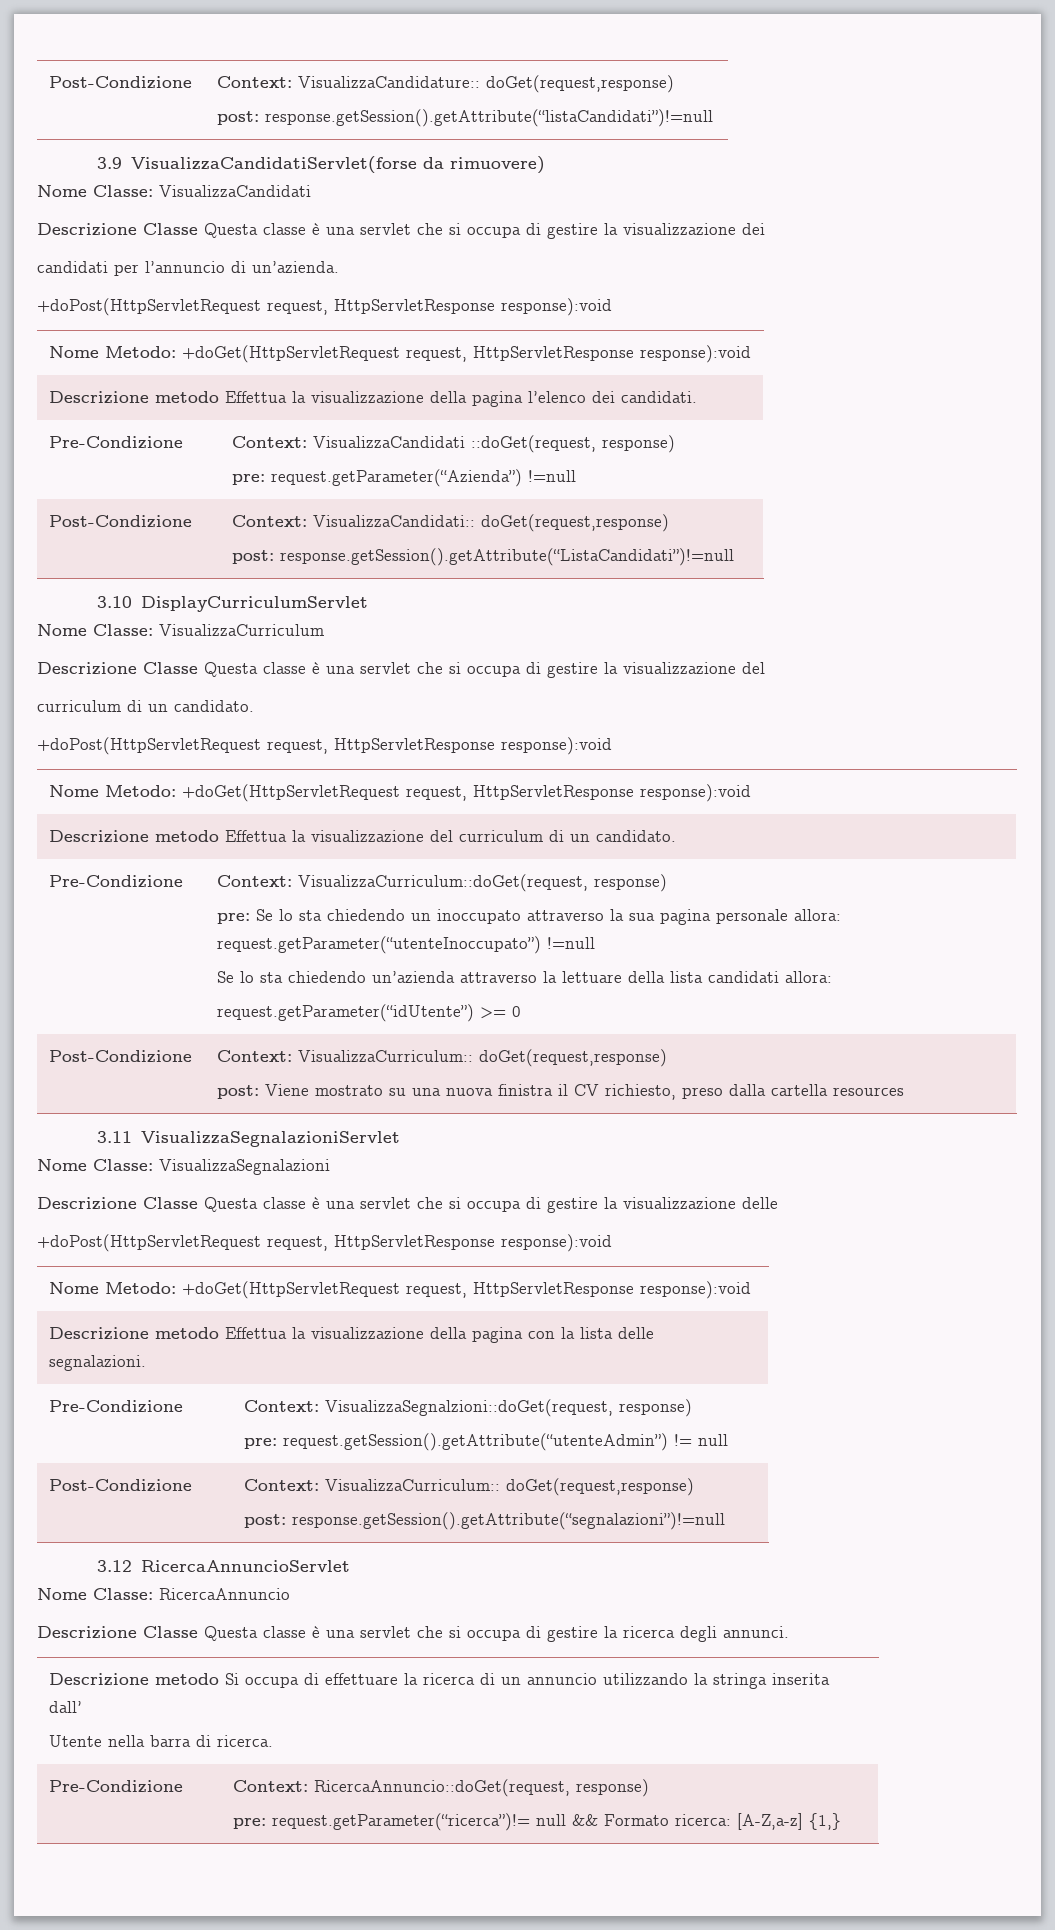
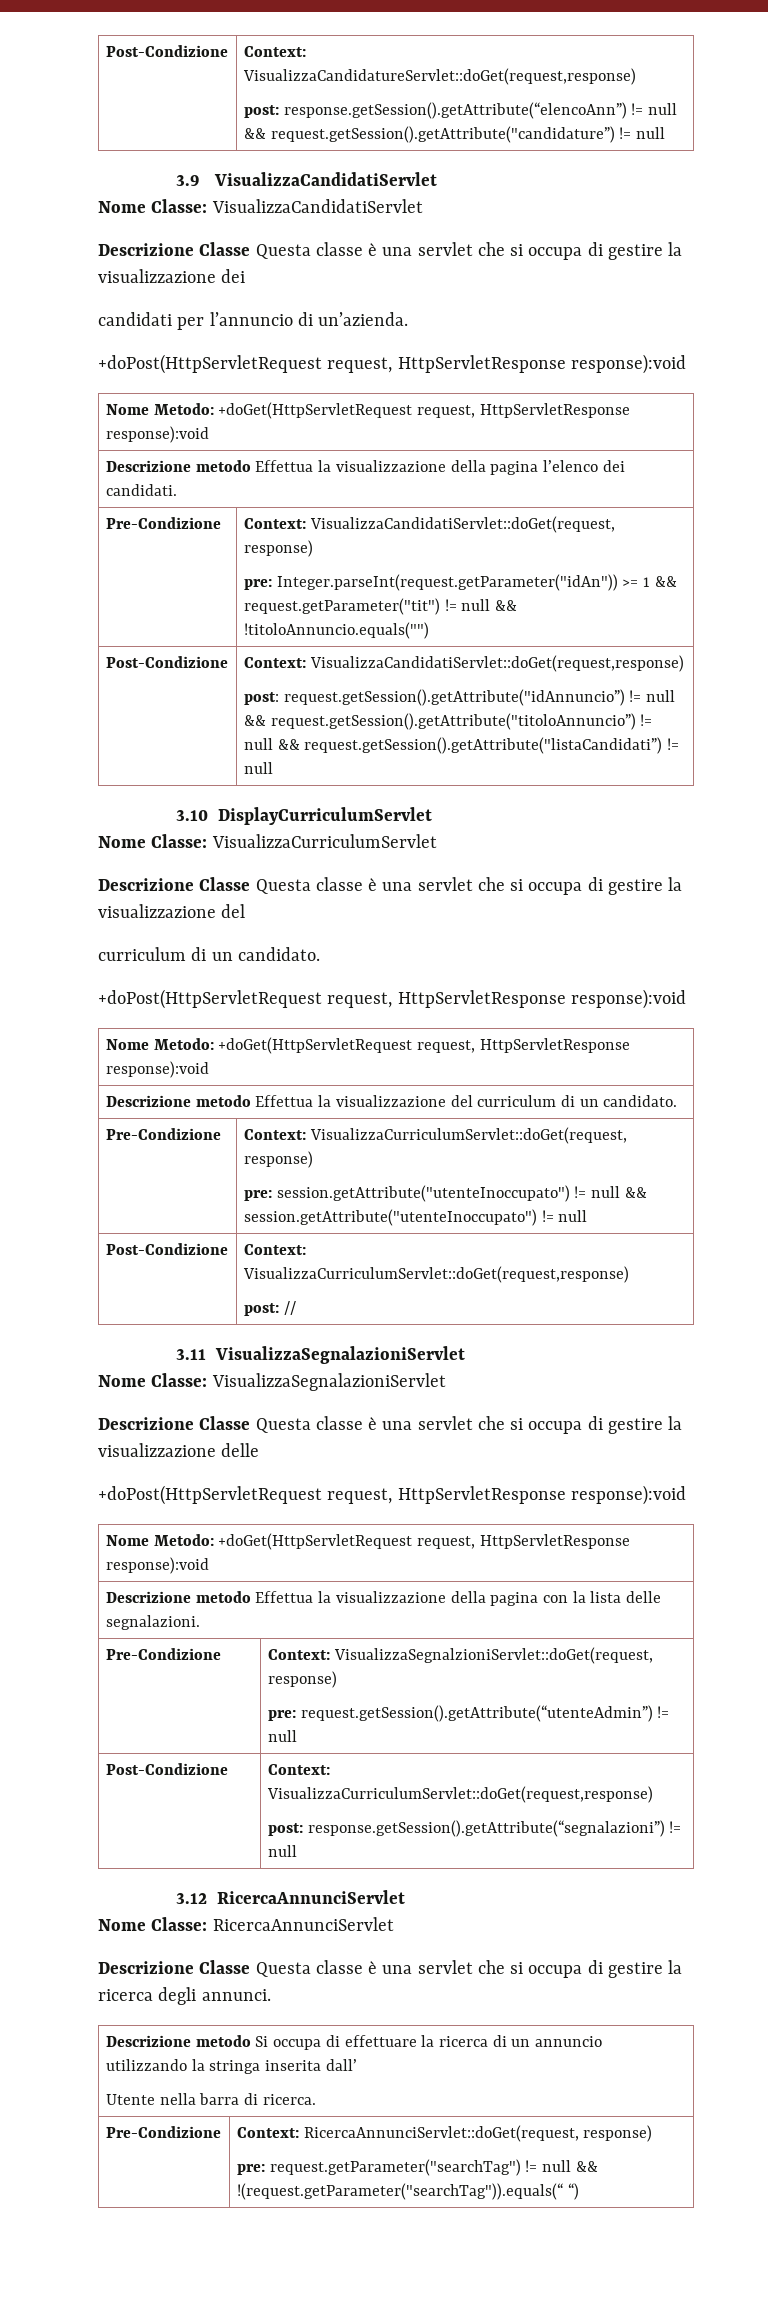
- Post-Condizione | Context: VisualizzaCandidature:: doGet(request,response)
- post: response.getSession().getAttribute(“listaCandidati”)!=null
- 3.9 VisualizzaCandidatiServlet(forse da rimuovere)
- Nome Classe: VisualizzaCandidati
+ Post-Condizione | Context: VisualizzaCandidatureServlet::doGet(request,response)
+ post: response.getSession().getAttribute(“elencoAnn”) != null && request.getSession().getAttribute("candidature”) != null
+ 3.9 VisualizzaCandidatiServlet
+ Nome Classe: VisualizzaCandidatiServlet
- Pre-Condizione | Context: VisualizzaCandidati ::doGet(request, response)
- pre: request.getParameter(“Azienda”) !=null
- Post-Condizione | Context: VisualizzaCandidati:: doGet(request,response)
- post: response.getSession().getAttribute(“ListaCandidati”)!=null
+ Pre-Condizione | Context: VisualizzaCandidatiServlet::doGet(request, response)
+ pre: Integer.parseInt(request.getParameter("idAn")) >= 1 && request.getParameter("tit") != null && !titoloAnnuncio.equals("")
+ Post-Condizione | Context: VisualizzaCandidatiServlet::doGet(request,response)
+ post: request.getSession().getAttribute("idAnnuncio”) != null && request.getSession().getAttribute("titoloAnnuncio”) != null && request.getSession().getAttribute("listaCandidati”) != null
- Nome Classe: VisualizzaCurriculum
+ Nome Classe: VisualizzaCurriculumServlet
- Pre-Condizione | Context: VisualizzaCurriculum::doGet(request, response)
- pre: Se lo sta chiedendo un inoccupato attraverso la sua pagina personale allora: request.getParameter(“utenteInoccupato”) !=null
- Se lo sta chiedendo un’azienda attraverso la lettuare della lista candidati allora:
- request.getParameter(“idUtente”) >= 0
- Post-Condizione | Context: VisualizzaCurriculum:: doGet(request,response)
- post: Viene mostrato su una nuova finistra il CV richiesto, preso dalla cartella resources
+ Pre-Condizione | Context: VisualizzaCurriculumServlet::doGet(request, response)
+ pre: session.getAttribute("utenteInoccupato") != null && session.getAttribute("utenteInoccupato") != null
+ Post-Condizione | Context: VisualizzaCurriculumServlet::doGet(request,response)
+ post: //
- Nome Classe: VisualizzaSegnalazioni
+ Nome Classe: VisualizzaSegnalazioniServlet
- Pre-Condizione | Context: VisualizzaSegnalzioni::doGet(request, response)
+ Pre-Condizione | Context: VisualizzaSegnalzioniServlet::doGet(request, response)
  pre: request.getSession().getAttribute(“utenteAdmin”) != null
- Post-Condizione | Context: VisualizzaCurriculum:: doGet(request,response)
- post: response.getSession().getAttribute(“segnalazioni”)!=null
+ Post-Condizione | Context: VisualizzaCurriculumServlet::doGet(request,response)
+ post: response.getSession().getAttribute(“segnalazioni”) != null
- 3.12 RicercaAnnuncioServlet
- Nome Classe: RicercaAnnuncio
+ 3.12 RicercaAnnunciServlet
+ Nome Classe: RicercaAnnunciServlet
- Pre-Condizione | Context: RicercaAnnuncio::doGet(request, response)
- pre: request.getParameter(“ricerca”)!= null && Formato ricerca: [A-Z,a-z] {1,}
+ Pre-Condizione | Context: RicercaAnnunciServlet::doGet(request, response)
+ pre: request.getParameter("searchTag") != null && !(request.getParameter("searchTag")).equals(“ “)

